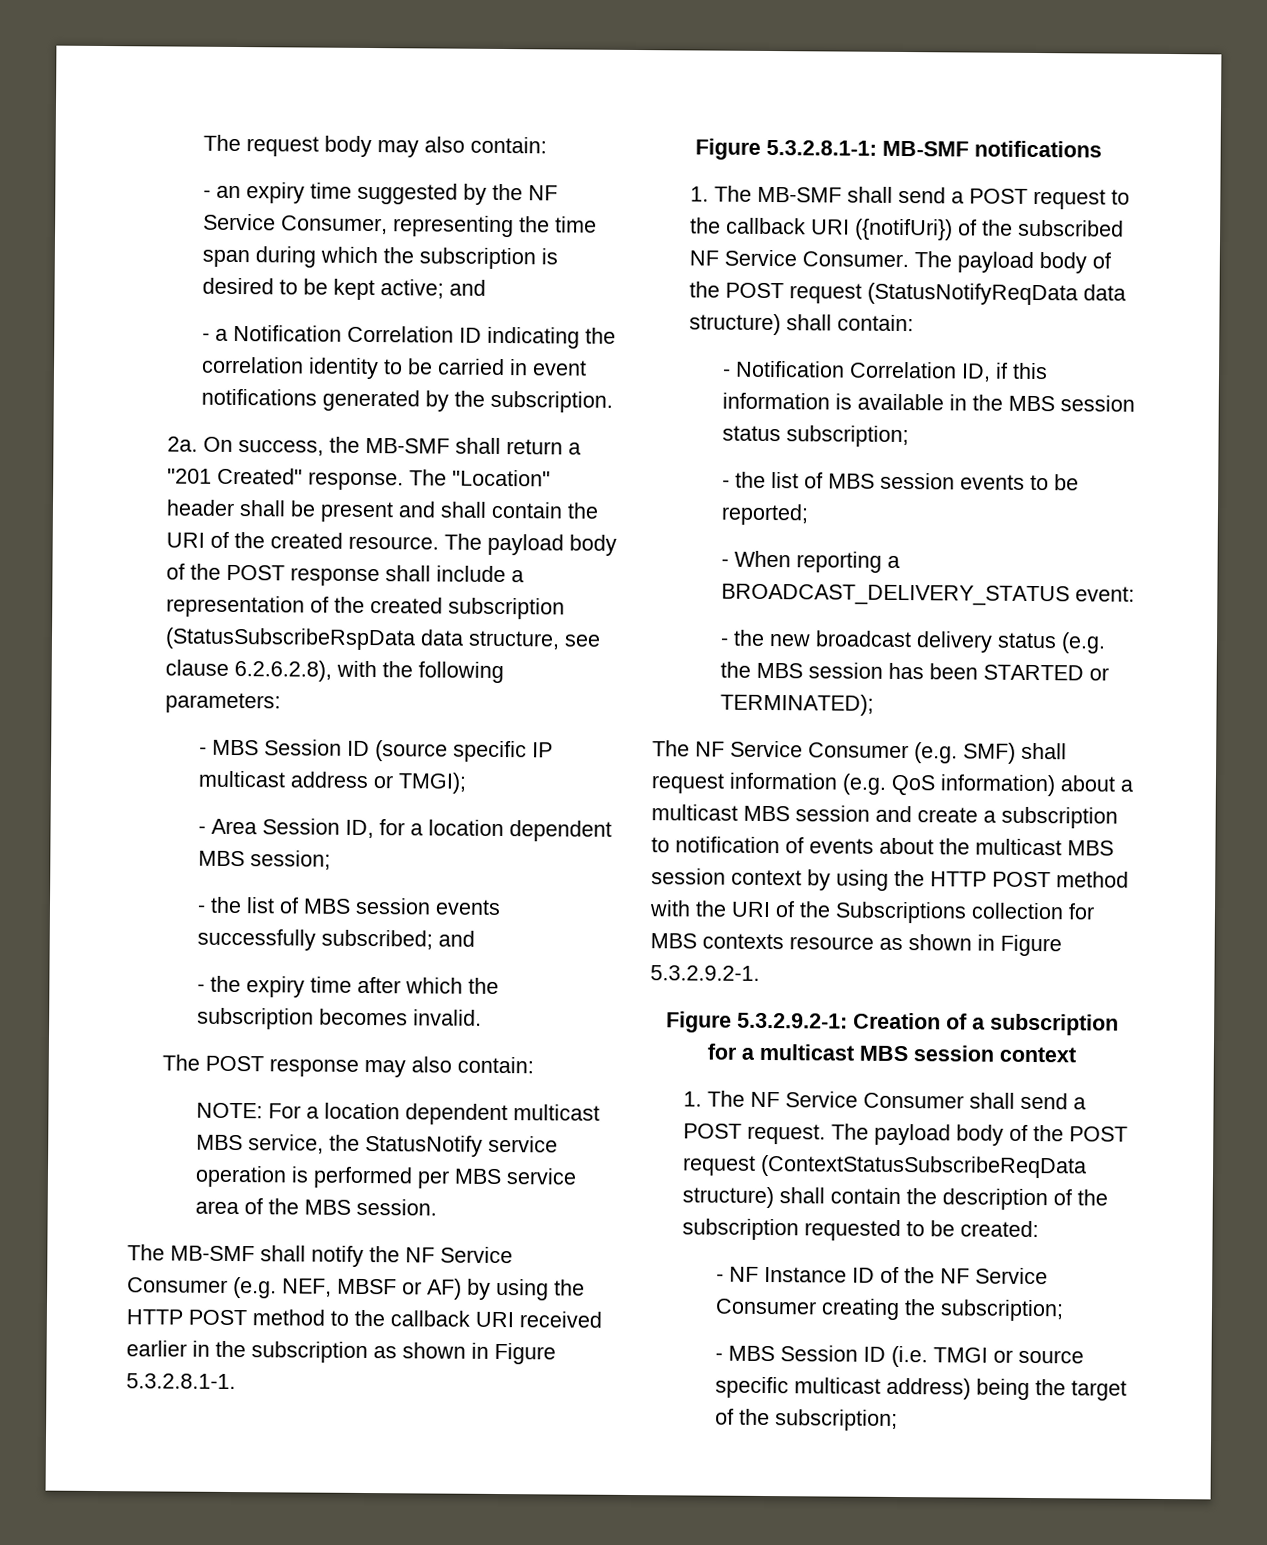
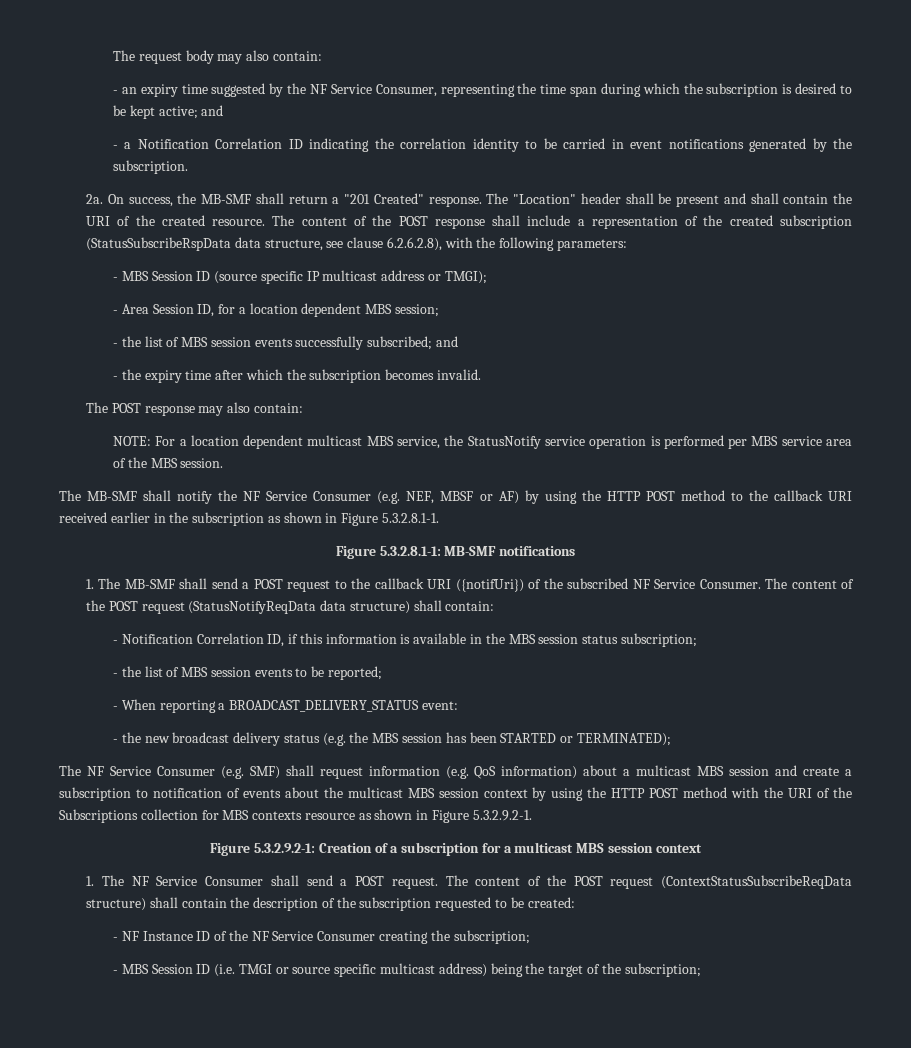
- The payload body of the POST response shall include a representation of the created subscription (StatusSubscribeRspData data structure, see clause 6.2.6.2.8), with the following parameters:
+ The content of the POST response shall include a representation of the created subscription (StatusSubscribeRspData data structure, see clause 6.2.6.2.8), with the following parameters:
- The payload body of the POST request (StatusNotifyReqData data structure) shall contain:
+ The content of the POST request (StatusNotifyReqData data structure) shall contain:
- The payload body of the POST request (ContextStatusSubscribeReqData structure) shall contain the description of the subscription requested to be created:
+ The content of the POST request (ContextStatusSubscribeReqData structure) shall contain the description of the subscription requested to be created:

